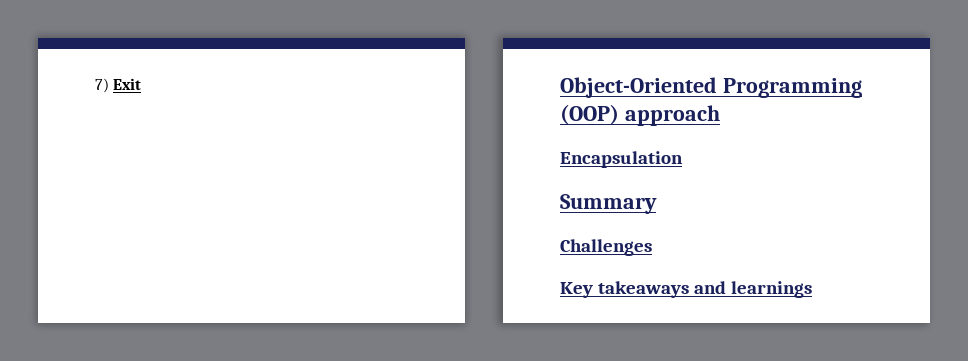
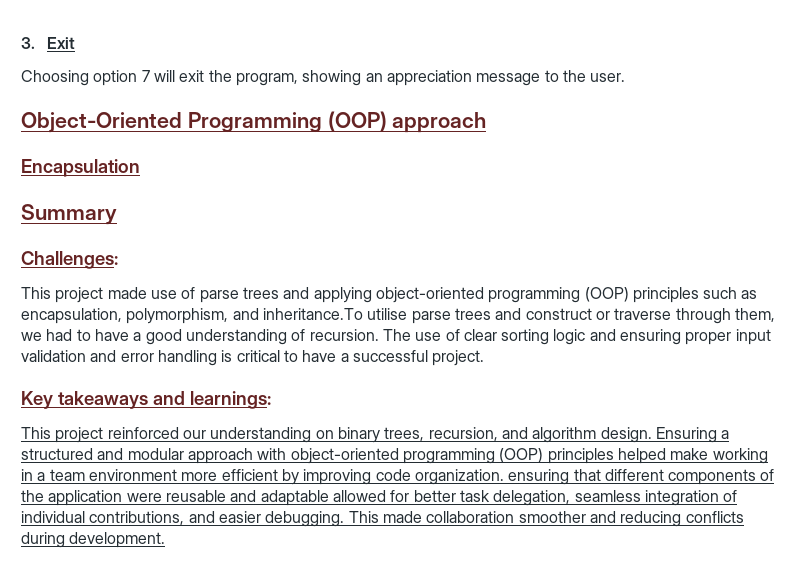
- 7) Exit
+ 3. Exit
+ Choosing option 7 will exit the program, showing an appreciation message to the user.
- Challenges
- Key takeaways and learnings
+ Challenges:
+ This project made use of parse trees and applying object-oriented programming (OOP) principles such as encapsulation, polymorphism, and inheritance.To utilise parse trees and construct or traverse through them, we had to have a good understanding of recursion. The use of clear sorting logic and ensuring proper input validation and error handling is critical to have a successful project.
+ Key takeaways and learnings:
+ This project reinforced our understanding on binary trees, recursion, and algorithm design. Ensuring a structured and modular approach with object-oriented programming (OOP) principles helped make working in a team environment more efficient by improving code organization. ensuring that different components of the application were reusable and adaptable allowed for better task delegation, seamless integration of individual contributions, and easier debugging. This made collaboration smoother and reducing conflicts during development.

